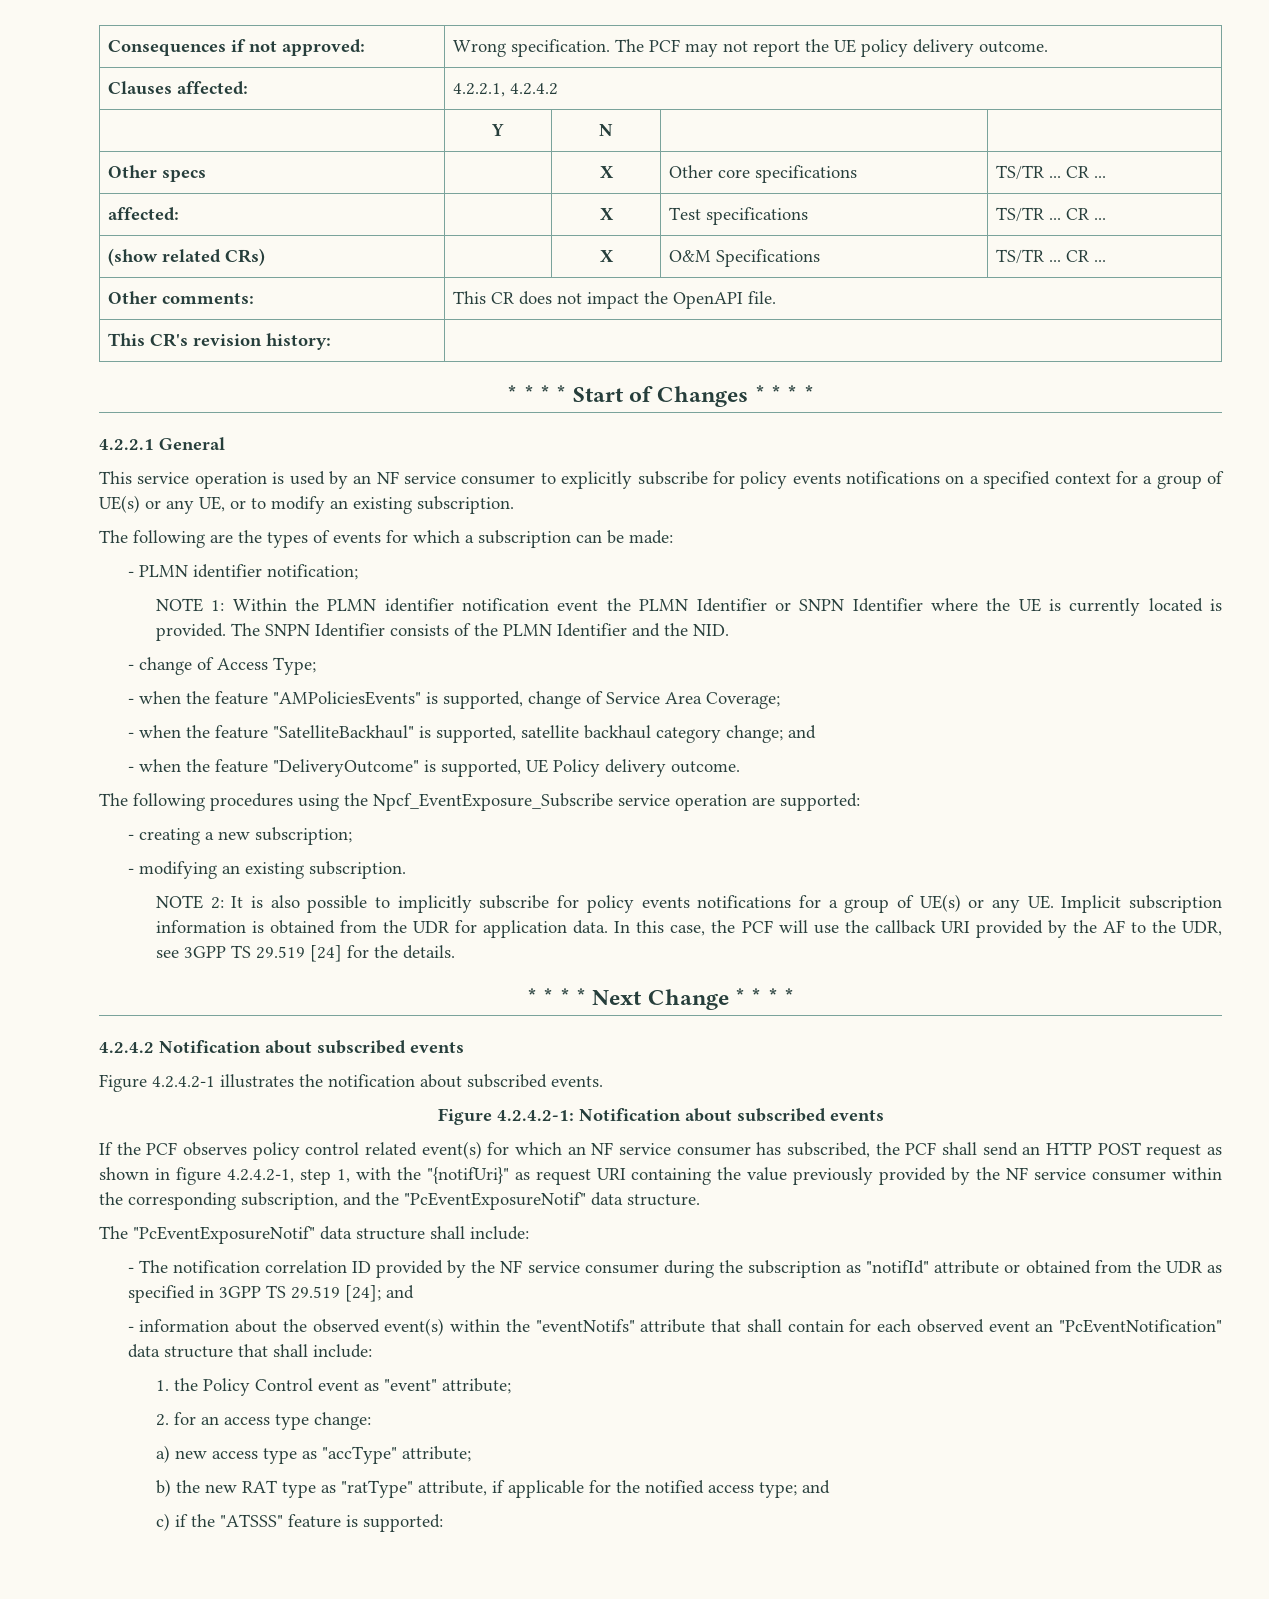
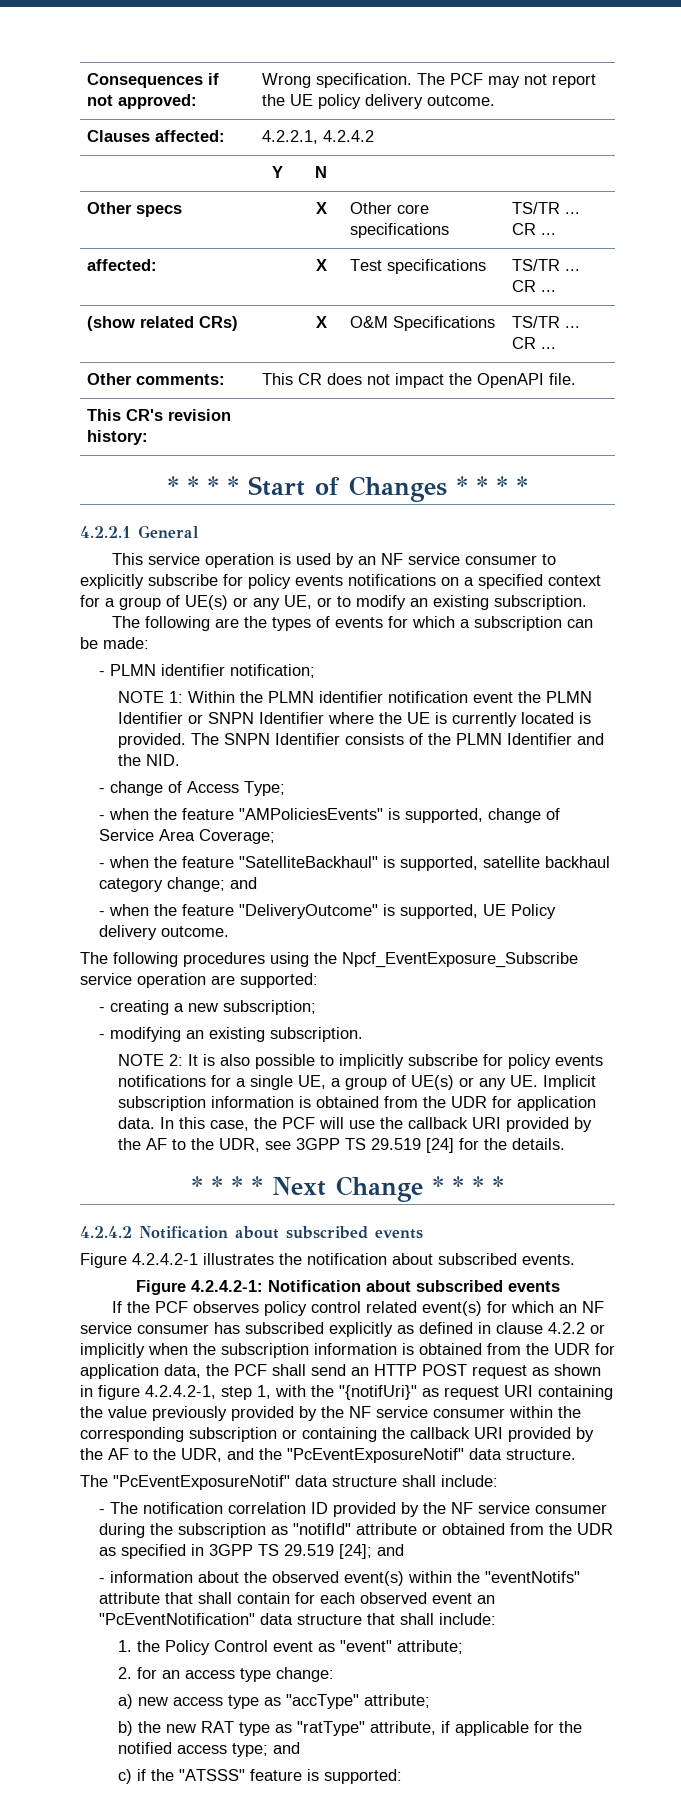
- NOTE 2: It is also possible to implicitly subscribe for policy events notifications for a group of UE(s) or any UE. Implicit subscription information is obtained from the UDR for application data.
+ NOTE 2: It is also possible to implicitly subscribe for policy events notifications for a single UE, a group of UE(s) or any UE. Implicit subscription information is obtained from the UDR for application data.
- If the PCF observes policy control related event(s) for which an NF service consumer has subscribed, the PCF shall send an HTTP POST request as shown in figure 4.2.4.2-1, step 1, with the "{notifUri}" as request URI containing the value previously provided by the NF service consumer within the corresponding subscription, and the "PcEventExposureNotif" data structure.
+ If the PCF observes policy control related event(s) for which an NF service consumer has subscribed explicitly as defined in clause 4.2.2 or implicitly when the subscription information is obtained from the UDR for application data, the PCF shall send an HTTP POST request as shown in figure 4.2.4.2-1, step 1, with the "{notifUri}" as request URI containing the value previously provided by the NF service consumer within the corresponding subscription or containing the callback URI provided by the AF to the UDR, and the "PcEventExposureNotif" data structure.

